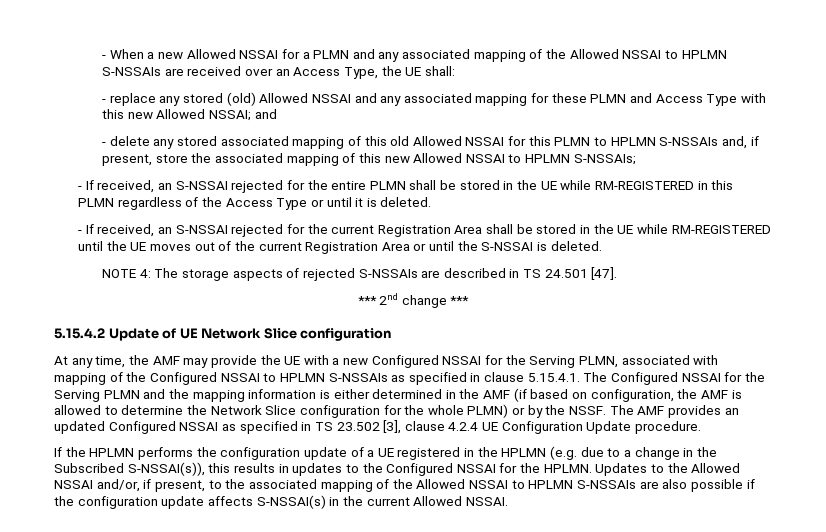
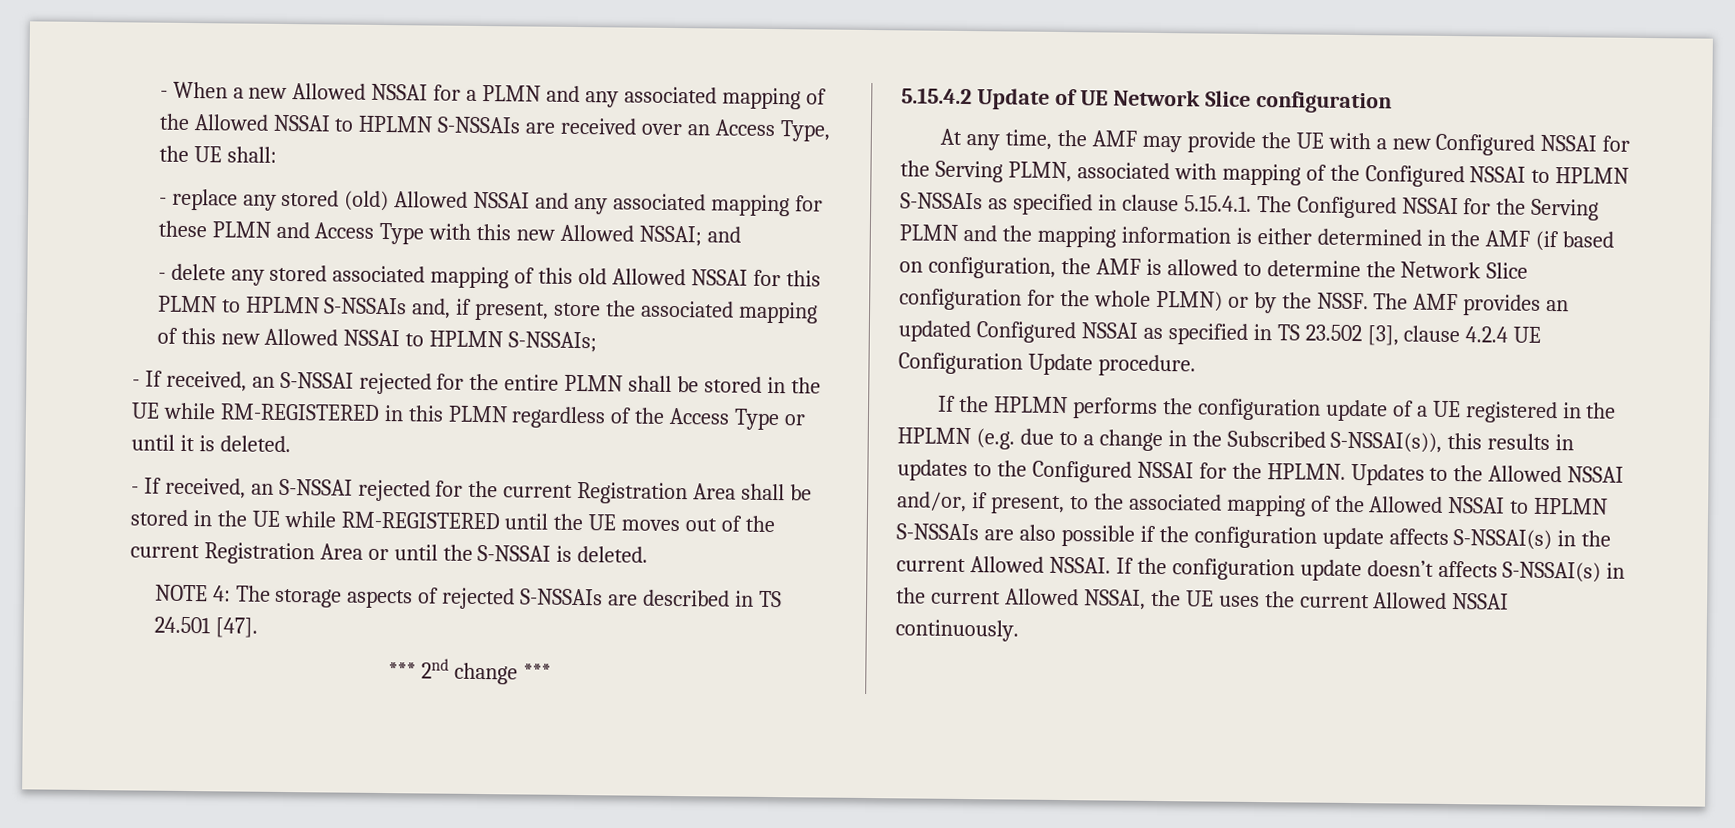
+ If the configuration update doesn’t affects S-NSSAI(s) in the current Allowed NSSAI, the UE uses the current Allowed NSSAI continuously.

